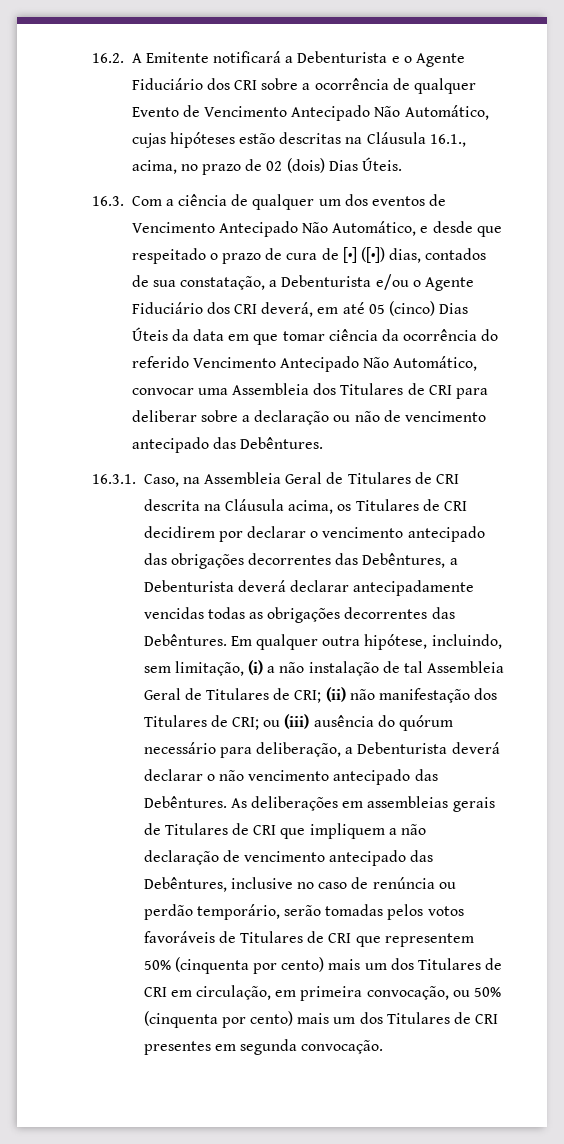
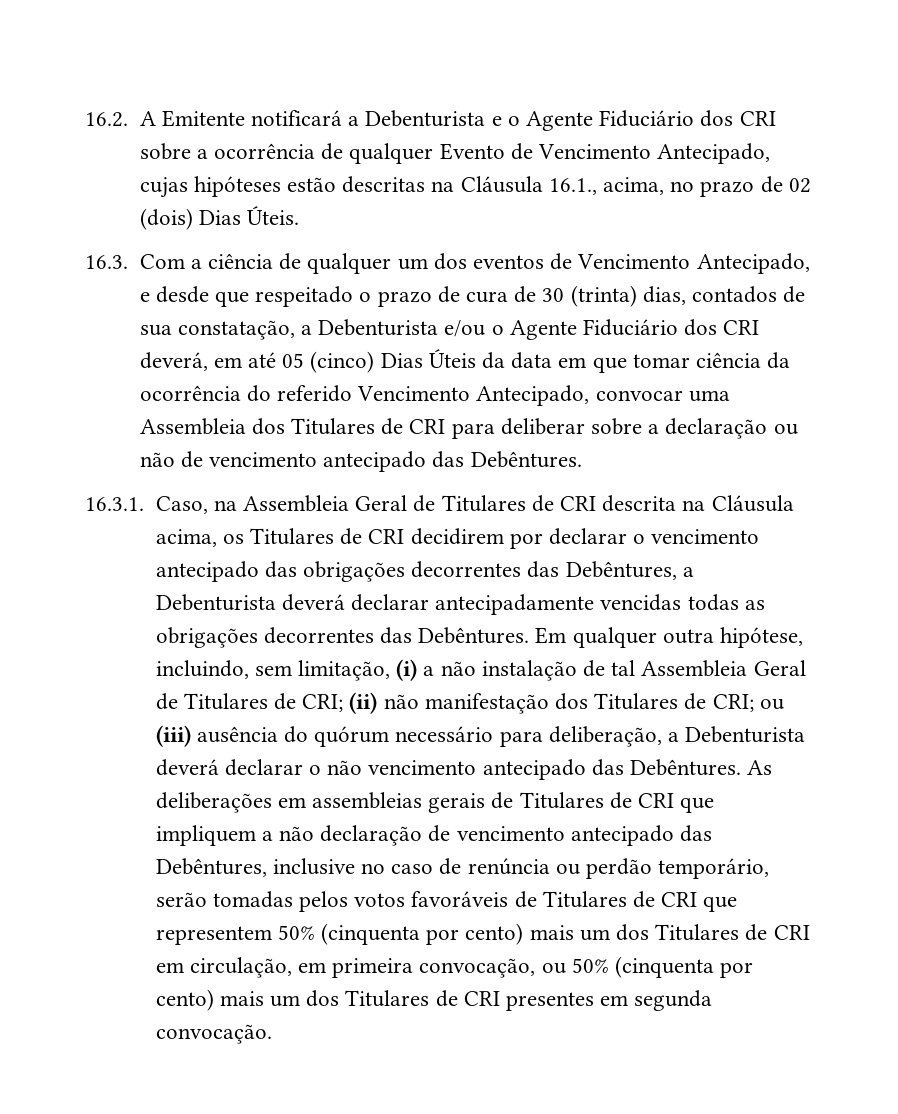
- 16.2. A Emitente notificará a Debenturista e o Agente Fiduciário dos CRI sobre a ocorrência de qualquer Evento de Vencimento Antecipado Não Automático, cujas hipóteses estão descritas na Cláusula 16.1., acima, no prazo de 02 (dois) Dias Úteis.
+ 16.2. A Emitente notificará a Debenturista e o Agente Fiduciário dos CRI sobre a ocorrência de qualquer Evento de Vencimento Antecipado, cujas hipóteses estão descritas na Cláusula 16.1., acima, no prazo de 02 (dois) Dias Úteis.
- 16.3. Com a ciência de qualquer um dos eventos de Vencimento Antecipado Não Automático, e desde que respeitado o prazo de cura de [•] ([•]) dias, contados de sua constatação, a Debenturista e/ou o Agente Fiduciário dos CRI deverá, em até 05 (cinco) Dias Úteis da data em que tomar ciência da ocorrência do referido Vencimento Antecipado Não Automático, convocar uma Assembleia dos Titulares de CRI para deliberar sobre a declaração ou não de vencimento antecipado das Debêntures.
+ 16.3. Com a ciência de qualquer um dos eventos de Vencimento Antecipado, e desde que respeitado o prazo de cura de 30 (trinta) dias, contados de sua constatação, a Debenturista e/ou o Agente Fiduciário dos CRI deverá, em até 05 (cinco) Dias Úteis da data em que tomar ciência da ocorrência do referido Vencimento Antecipado, convocar uma Assembleia dos Titulares de CRI para deliberar sobre a declaração ou não de vencimento antecipado das Debêntures.

